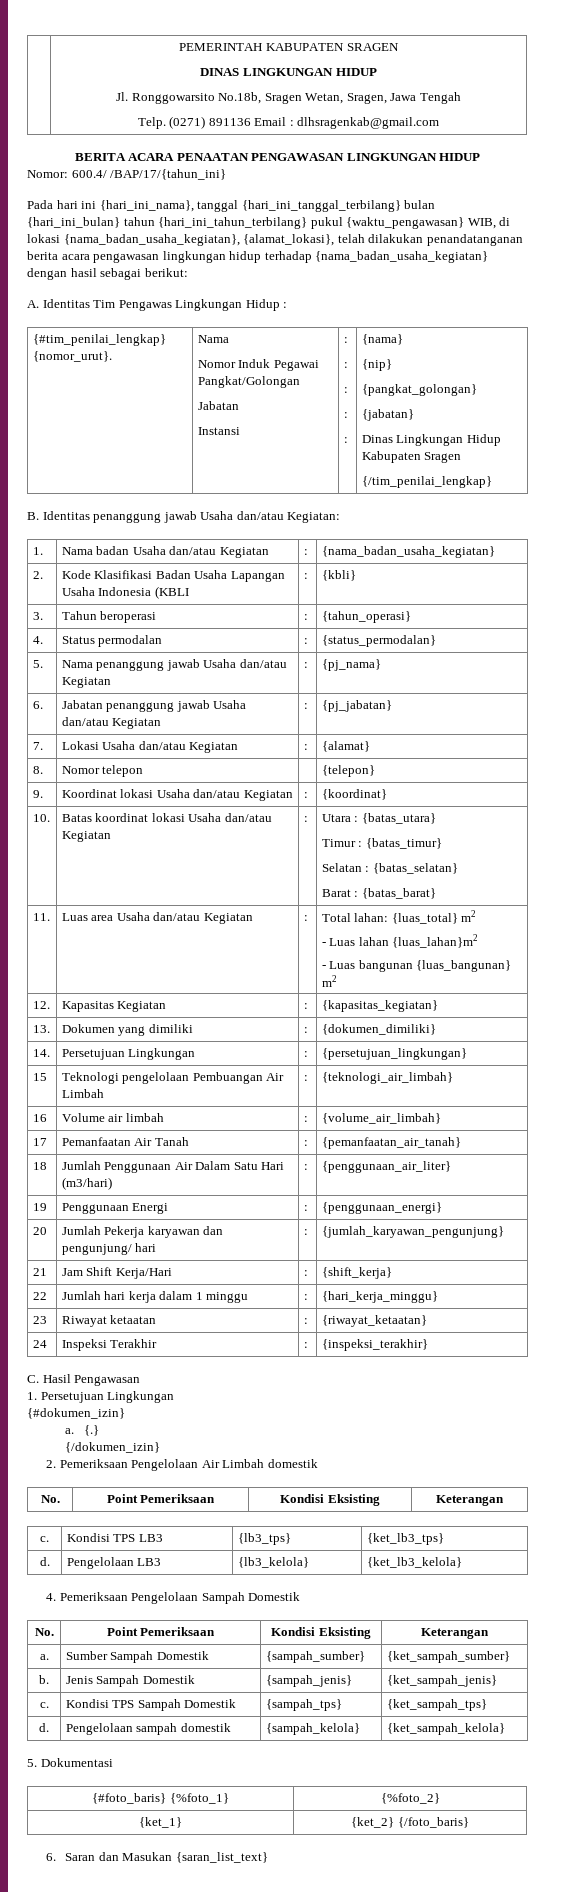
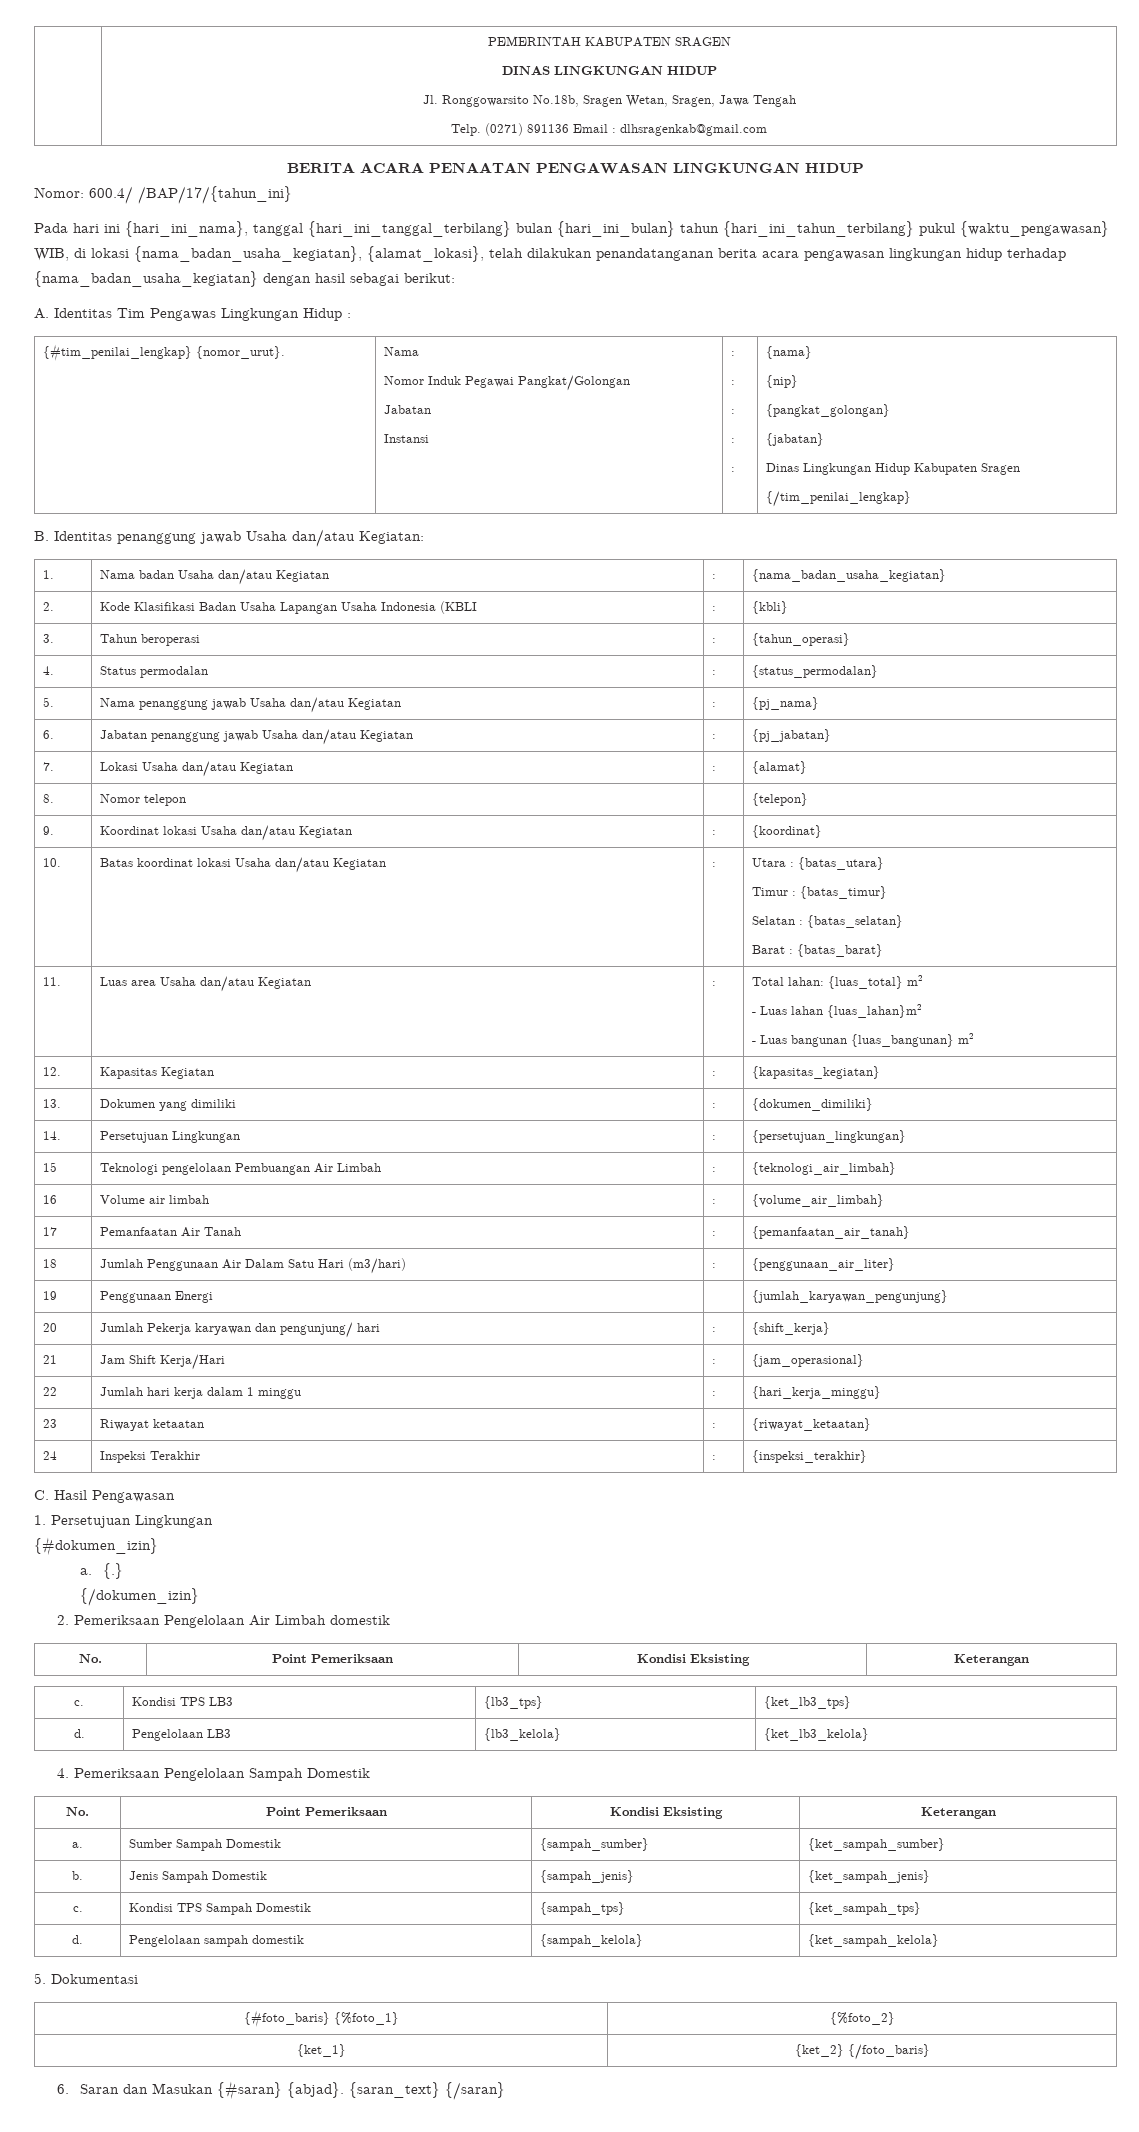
- 19 | Penggunaan Energi | : | {penggunaan_energi}
+ 19 | Penggunaan Energi | | {jumlah_karyawan_pengunjung}
- 20 | Jumlah Pekerja karyawan dan pengunjung/ hari | : | {jumlah_karyawan_pengunjung}
+ 20 | Jumlah Pekerja karyawan dan pengunjung/ hari | : | {shift_kerja}
- 21 | Jam Shift Kerja/Hari | : | {shift_kerja}
+ 21 | Jam Shift Kerja/Hari | : | {jam_operasional}
- 6. Saran dan Masukan {saran_list_text}
+ 6. Saran dan Masukan {#saran} {abjad}. {saran_text} {/saran}

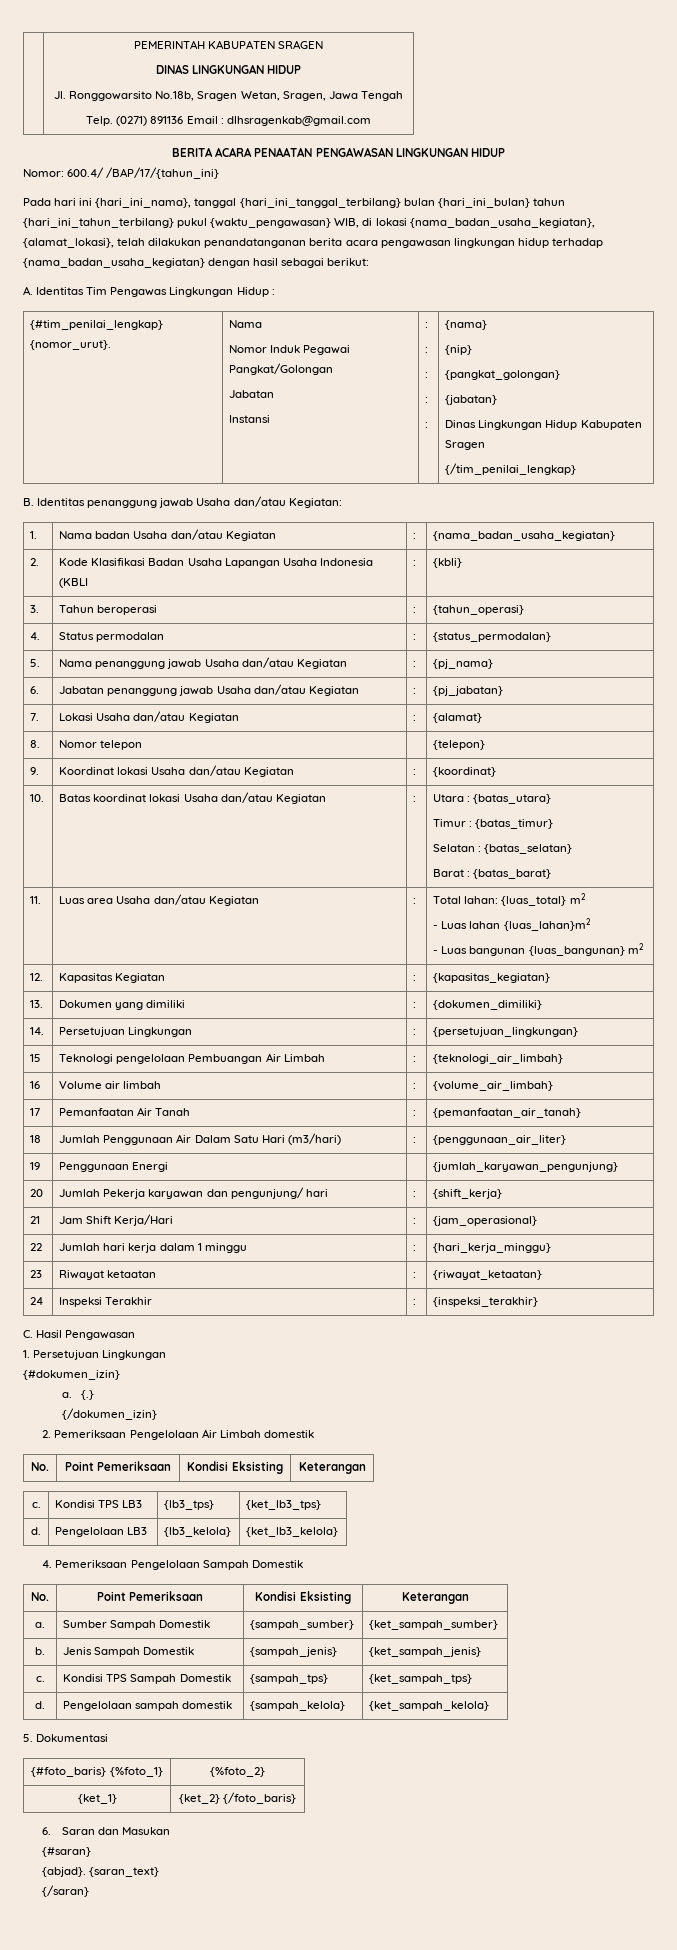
- 6. Saran dan Masukan {#saran} {abjad}.
+ 6. Saran dan Masukan
+ {#saran}
+ {abjad}.
- {saran_text} {/saran}
+ {saran_text}
+ {/saran}

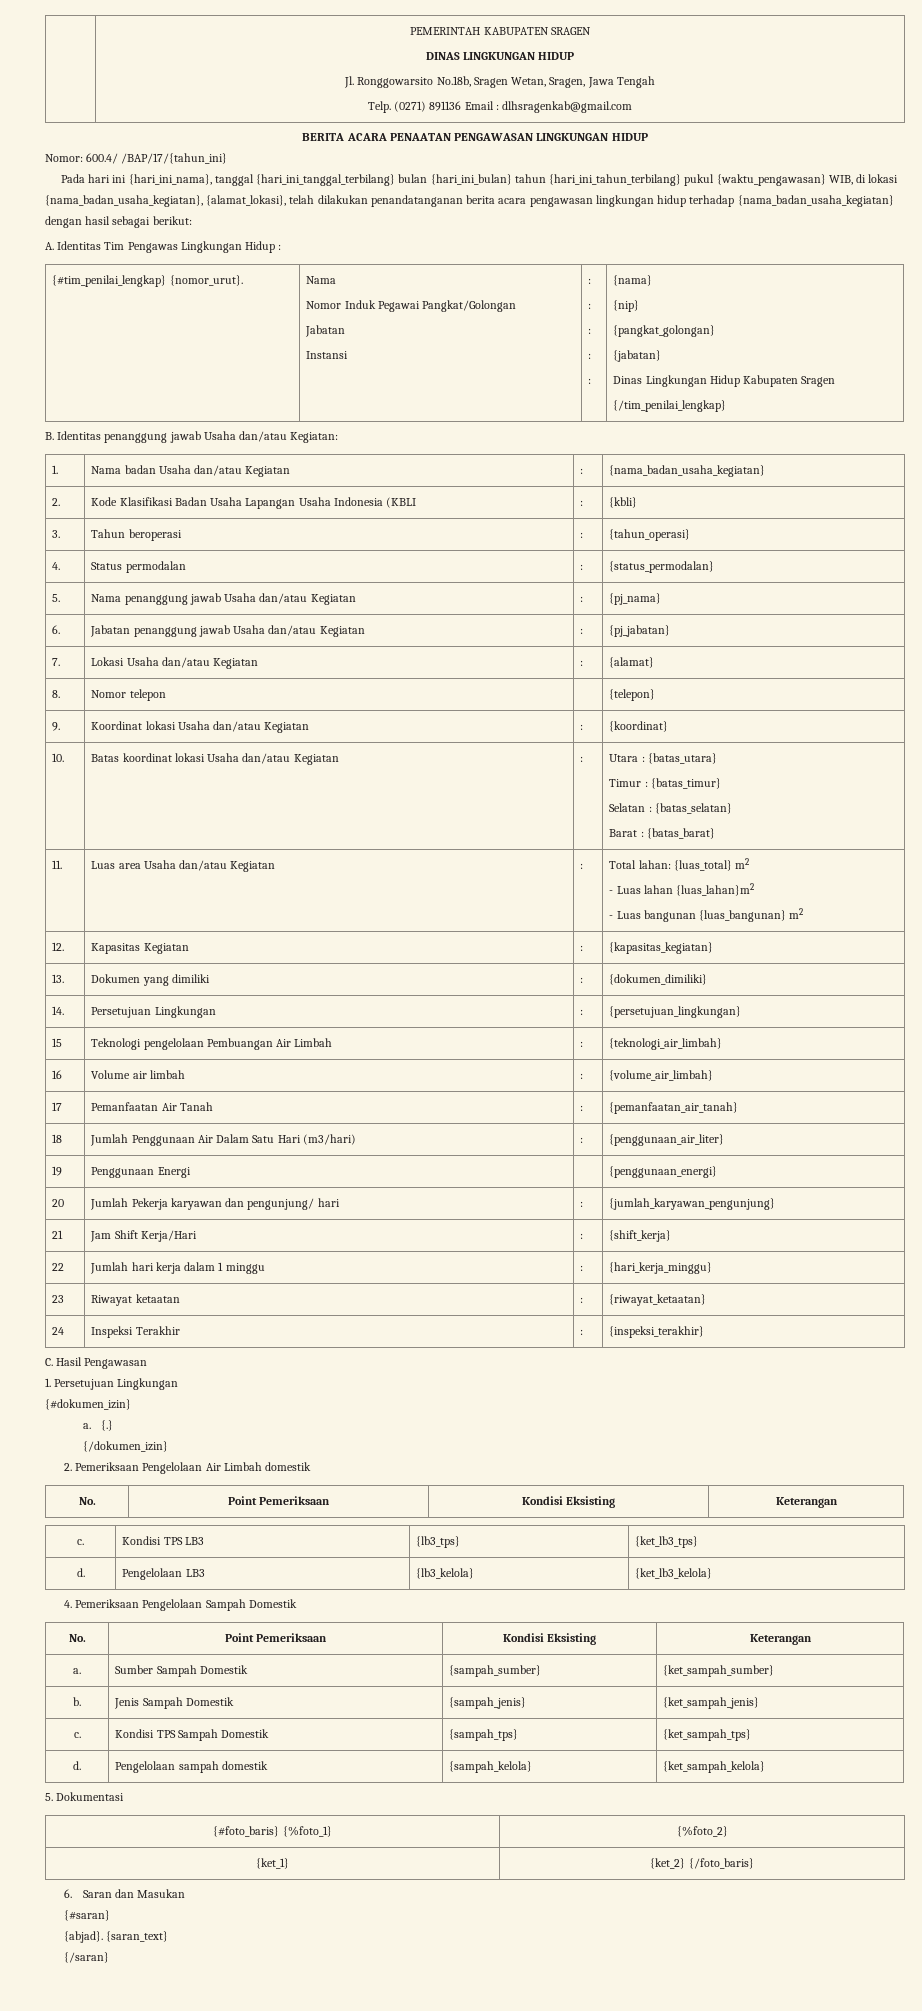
- 19 | Penggunaan Energi | | {jumlah_karyawan_pengunjung}
+ 19 | Penggunaan Energi | | {penggunaan_energi}
- 20 | Jumlah Pekerja karyawan dan pengunjung/ hari | : | {shift_kerja}
+ 20 | Jumlah Pekerja karyawan dan pengunjung/ hari | : | {jumlah_karyawan_pengunjung}
- 21 | Jam Shift Kerja/Hari | : | {jam_operasional}
+ 21 | Jam Shift Kerja/Hari | : | {shift_kerja}

